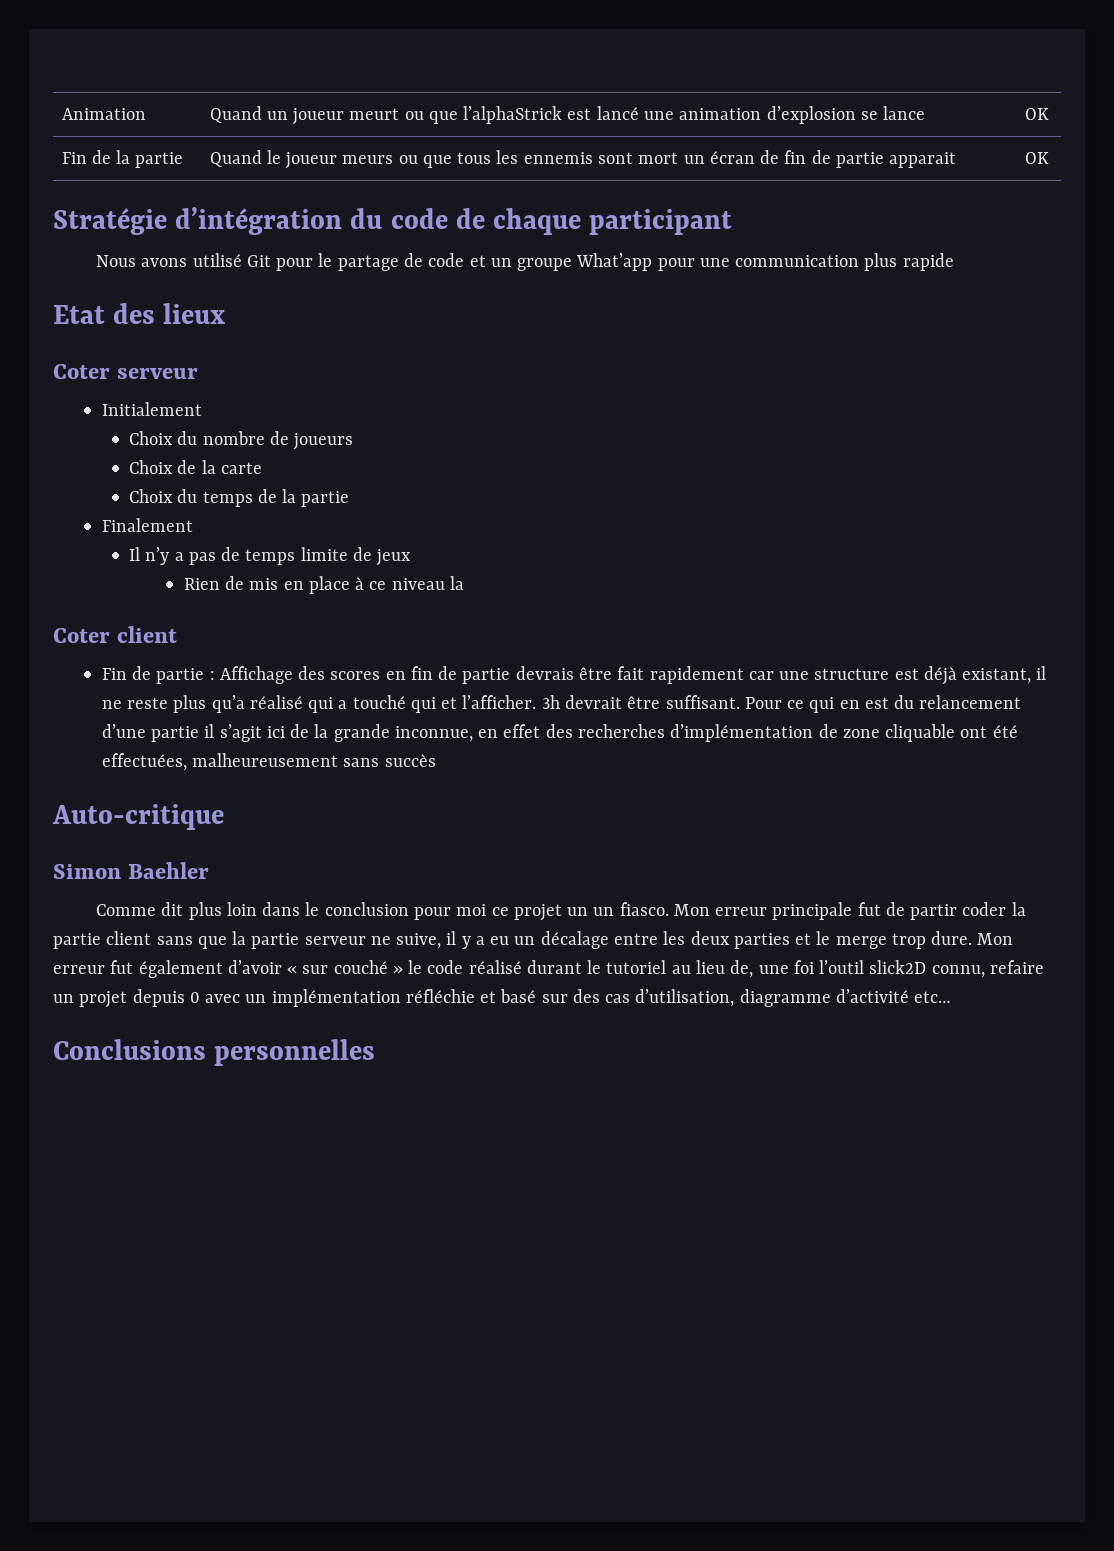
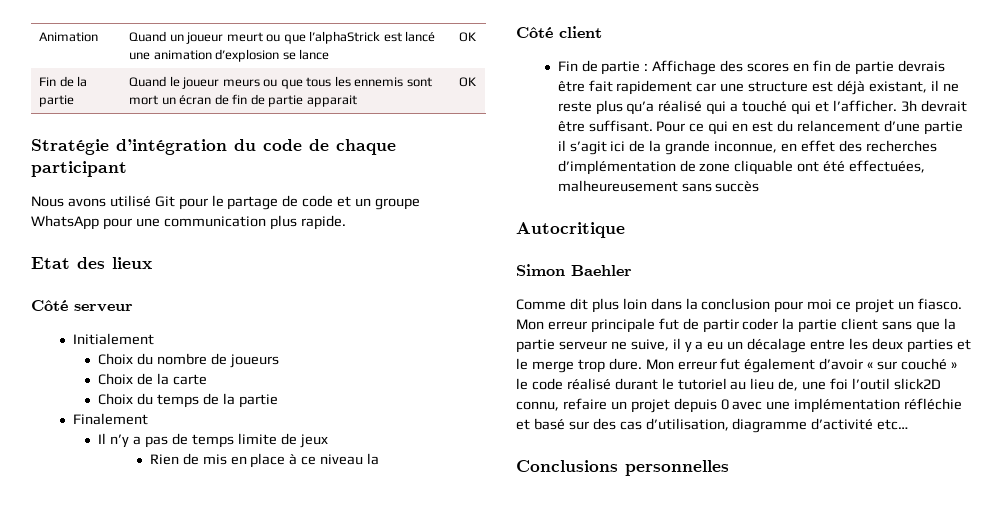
- Nous avons utilisé Git pour le partage de code et un groupe What’app pour une communication plus rapide
+ Nous avons utilisé Git pour le partage de code et un groupe WhatsApp pour une communication plus rapide.
- Coter serveur
+ Côté serveur
- Coter client
+ Côté client
- Auto-critique
+ Autocritique
- Comme dit plus loin dans le conclusion pour moi ce projet un un fiasco.
+ Comme dit plus loin dans la conclusion pour moi ce projet un fiasco.
- Mon erreur fut également d’avoir « sur couché » le code réalisé durant le tutoriel au lieu de, une foi l’outil slick2D connu, refaire un projet depuis 0 avec un implémentation réfléchie et basé sur des cas d’utilisation, diagramme d’activité etc…
+ Mon erreur fut également d’avoir « sur couché » le code réalisé durant le tutoriel au lieu de, une foi l’outil slick2D connu, refaire un projet depuis 0 avec une implémentation réfléchie et basé sur des cas d’utilisation, diagramme d’activité etc…

